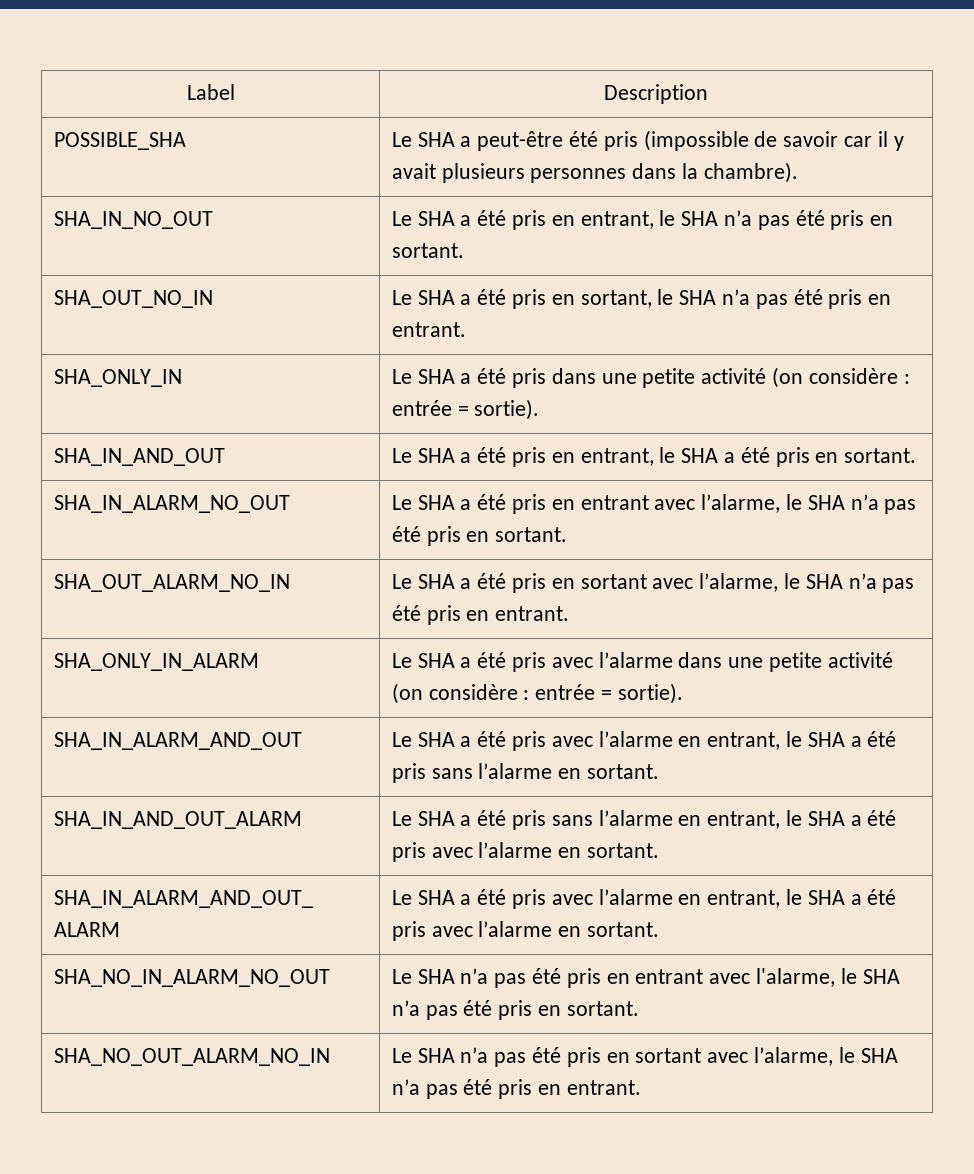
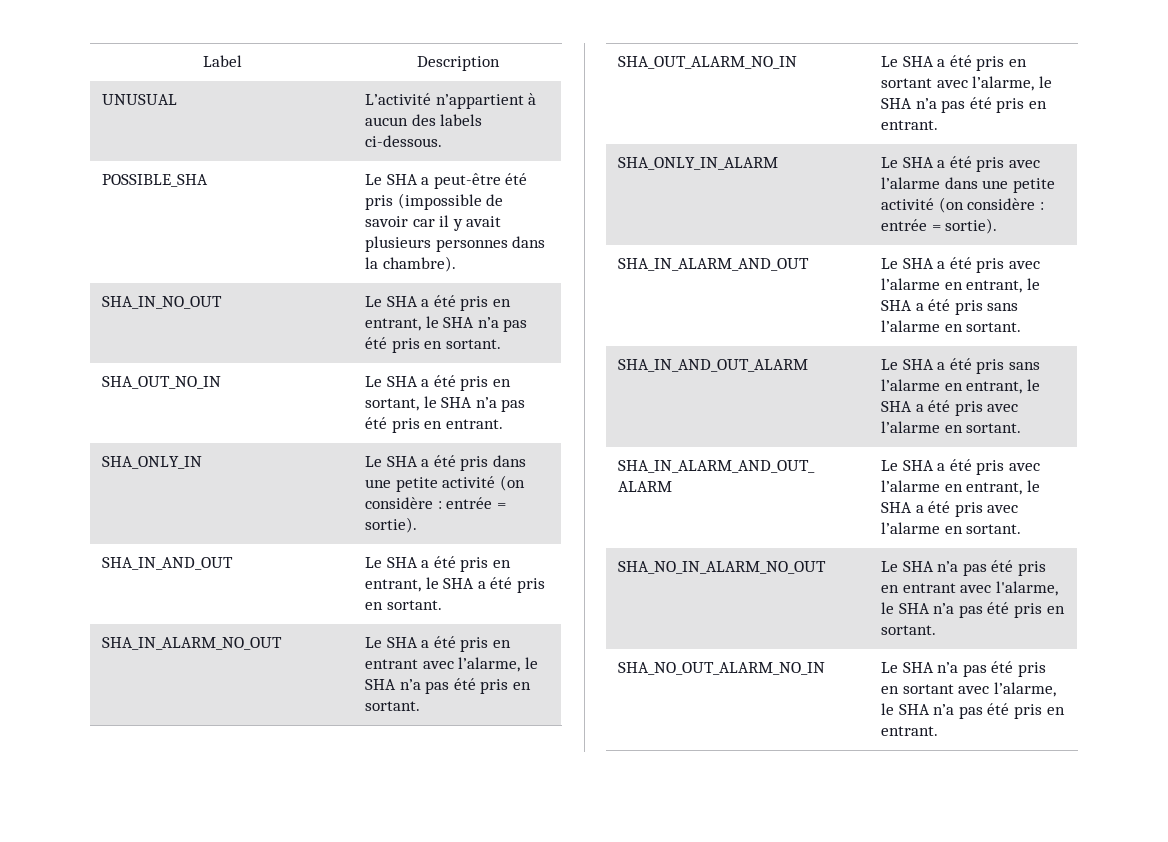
+ UNUSUAL | L’activité n’appartient à aucun des labels ci-dessous.

